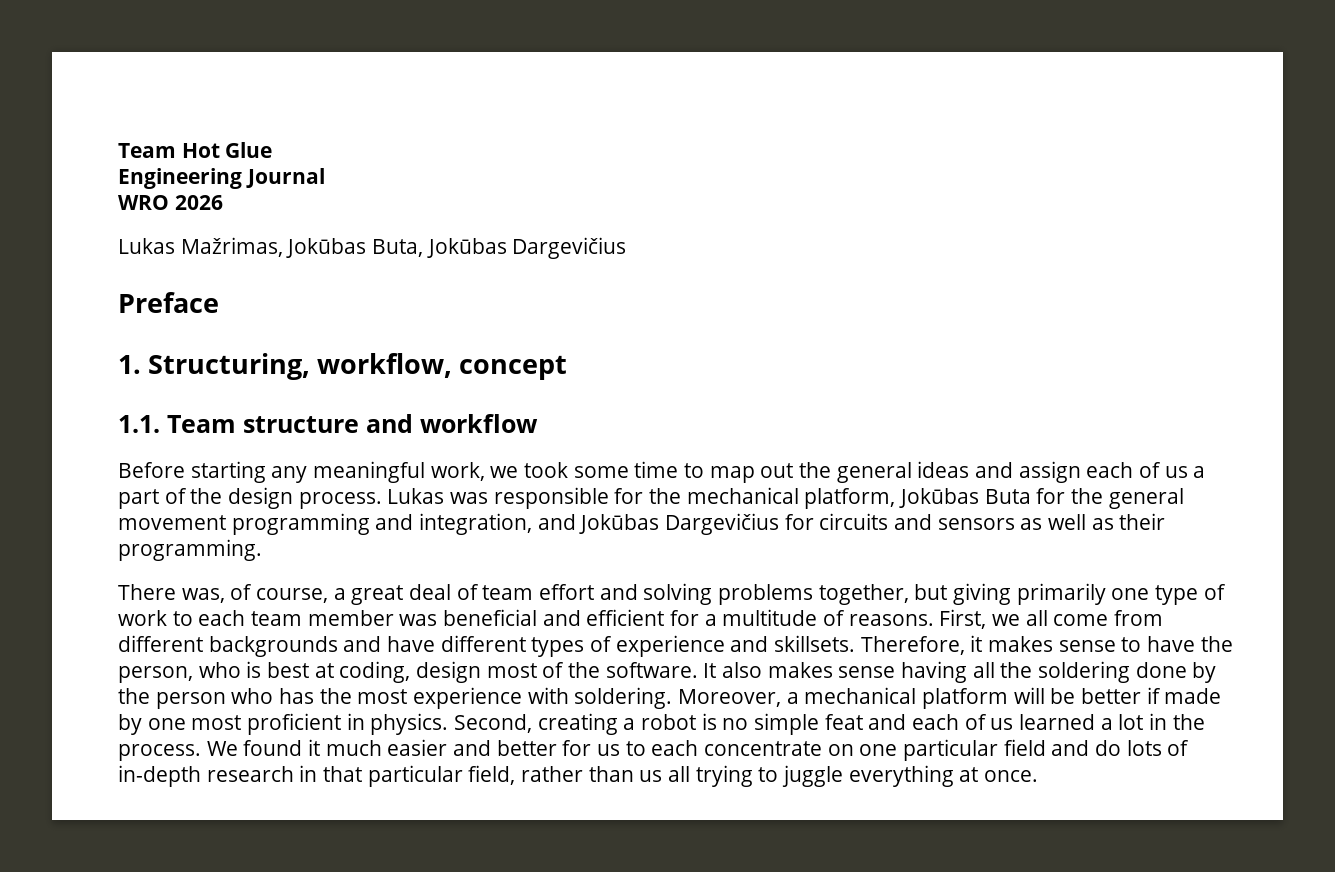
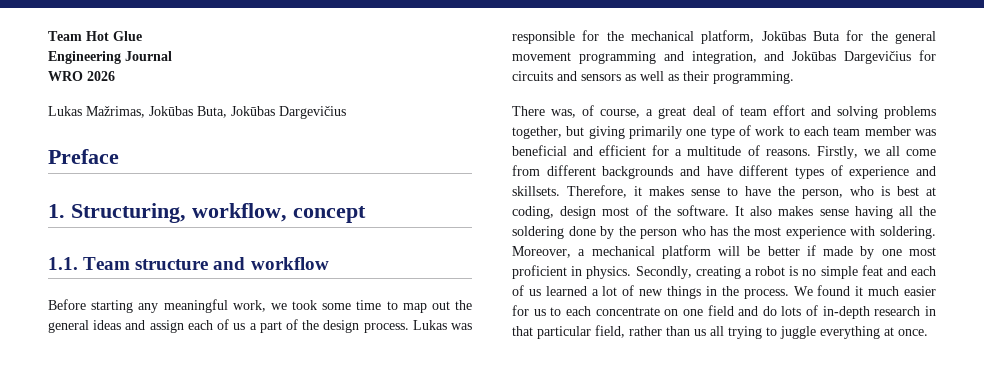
- First, we all come from different backgrounds and have different types of experience and skillsets.
+ Firstly, we all come from different backgrounds and have different types of experience and skillsets.
- Second, creating a robot is no simple feat and each of us learned a lot in the process.
+ Secondly, creating a robot is no simple feat and each of us learned a lot of new things in the process.
- We found it much easier and better for us to each concentrate on one particular field and do lots of in-depth research in that particular field, rather than us all trying to juggle everything at once.
+ We found it much easier for us to each concentrate on one field and do lots of in-depth research in that particular field, rather than us all trying to juggle everything at once.

